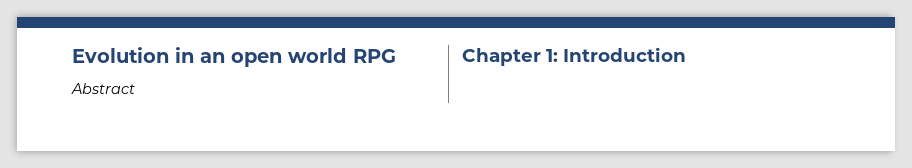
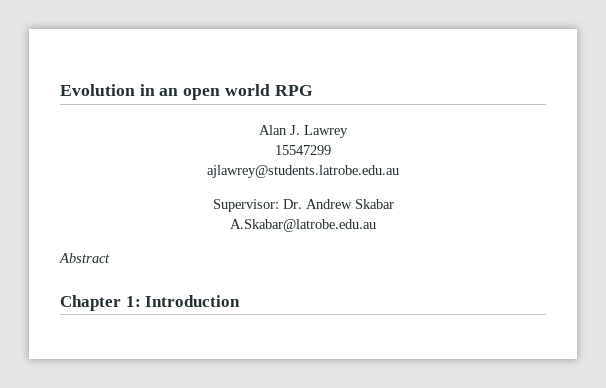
+ Alan J. Lawrey
+ 15547299
+ ajlawrey@students.latrobe.edu.au
+ Supervisor: Dr. Andrew Skabar
+ A.Skabar@latrobe.edu.au

